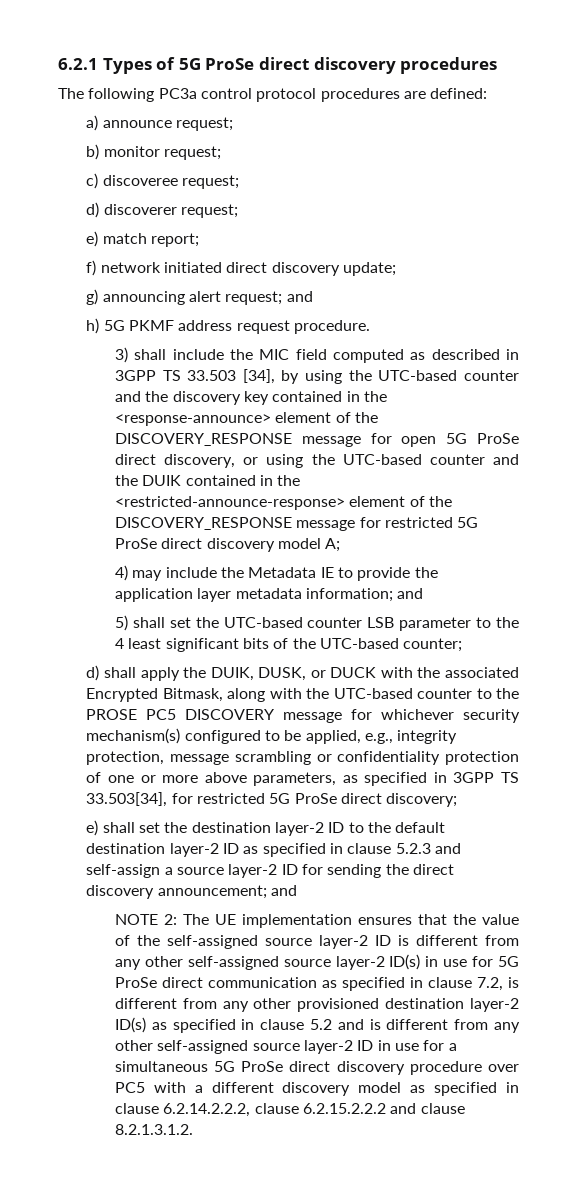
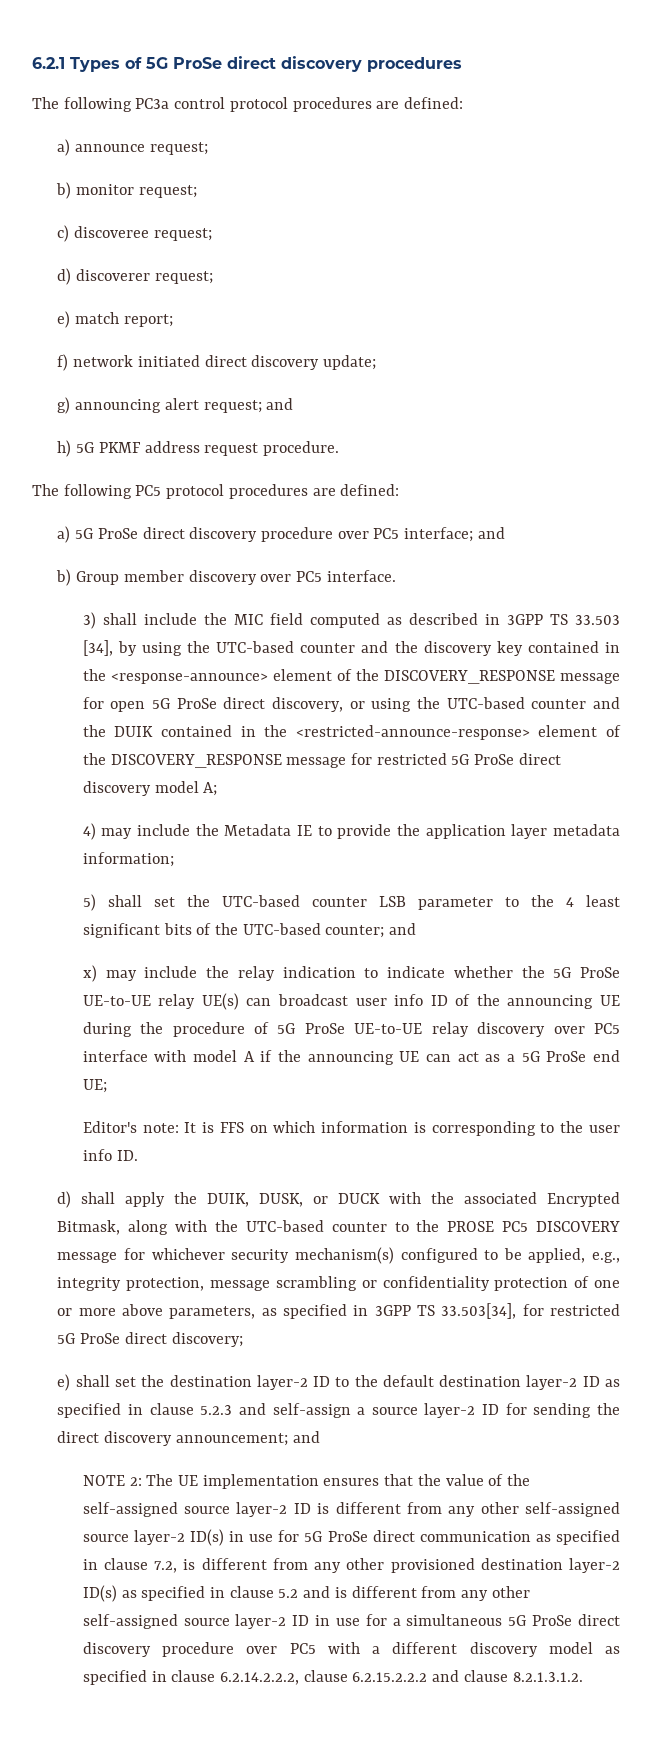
+ The following PC5 protocol procedures are defined:
+ a) 5G ProSe direct discovery procedure over PC5 interface; and
+ b) Group member discovery over PC5 interface.
- 4) may include the Metadata IE to provide the application layer metadata information; and
+ 4) may include the Metadata IE to provide the application layer metadata information;
- 5) shall set the UTC-based counter LSB parameter to the 4 least significant bits of the UTC-based counter;
+ 5) shall set the UTC-based counter LSB parameter to the 4 least significant bits of the UTC-based counter; and
+ x) may include the relay indication to indicate whether the 5G ProSe UE-to-UE relay UE(s) can broadcast user info ID of the announcing UE during the procedure of 5G ProSe UE-to-UE relay discovery over PC5 interface with model A if the announcing UE can act as a 5G ProSe end UE;
+ Editor's note: It is FFS on which information is corresponding to the user info ID.

